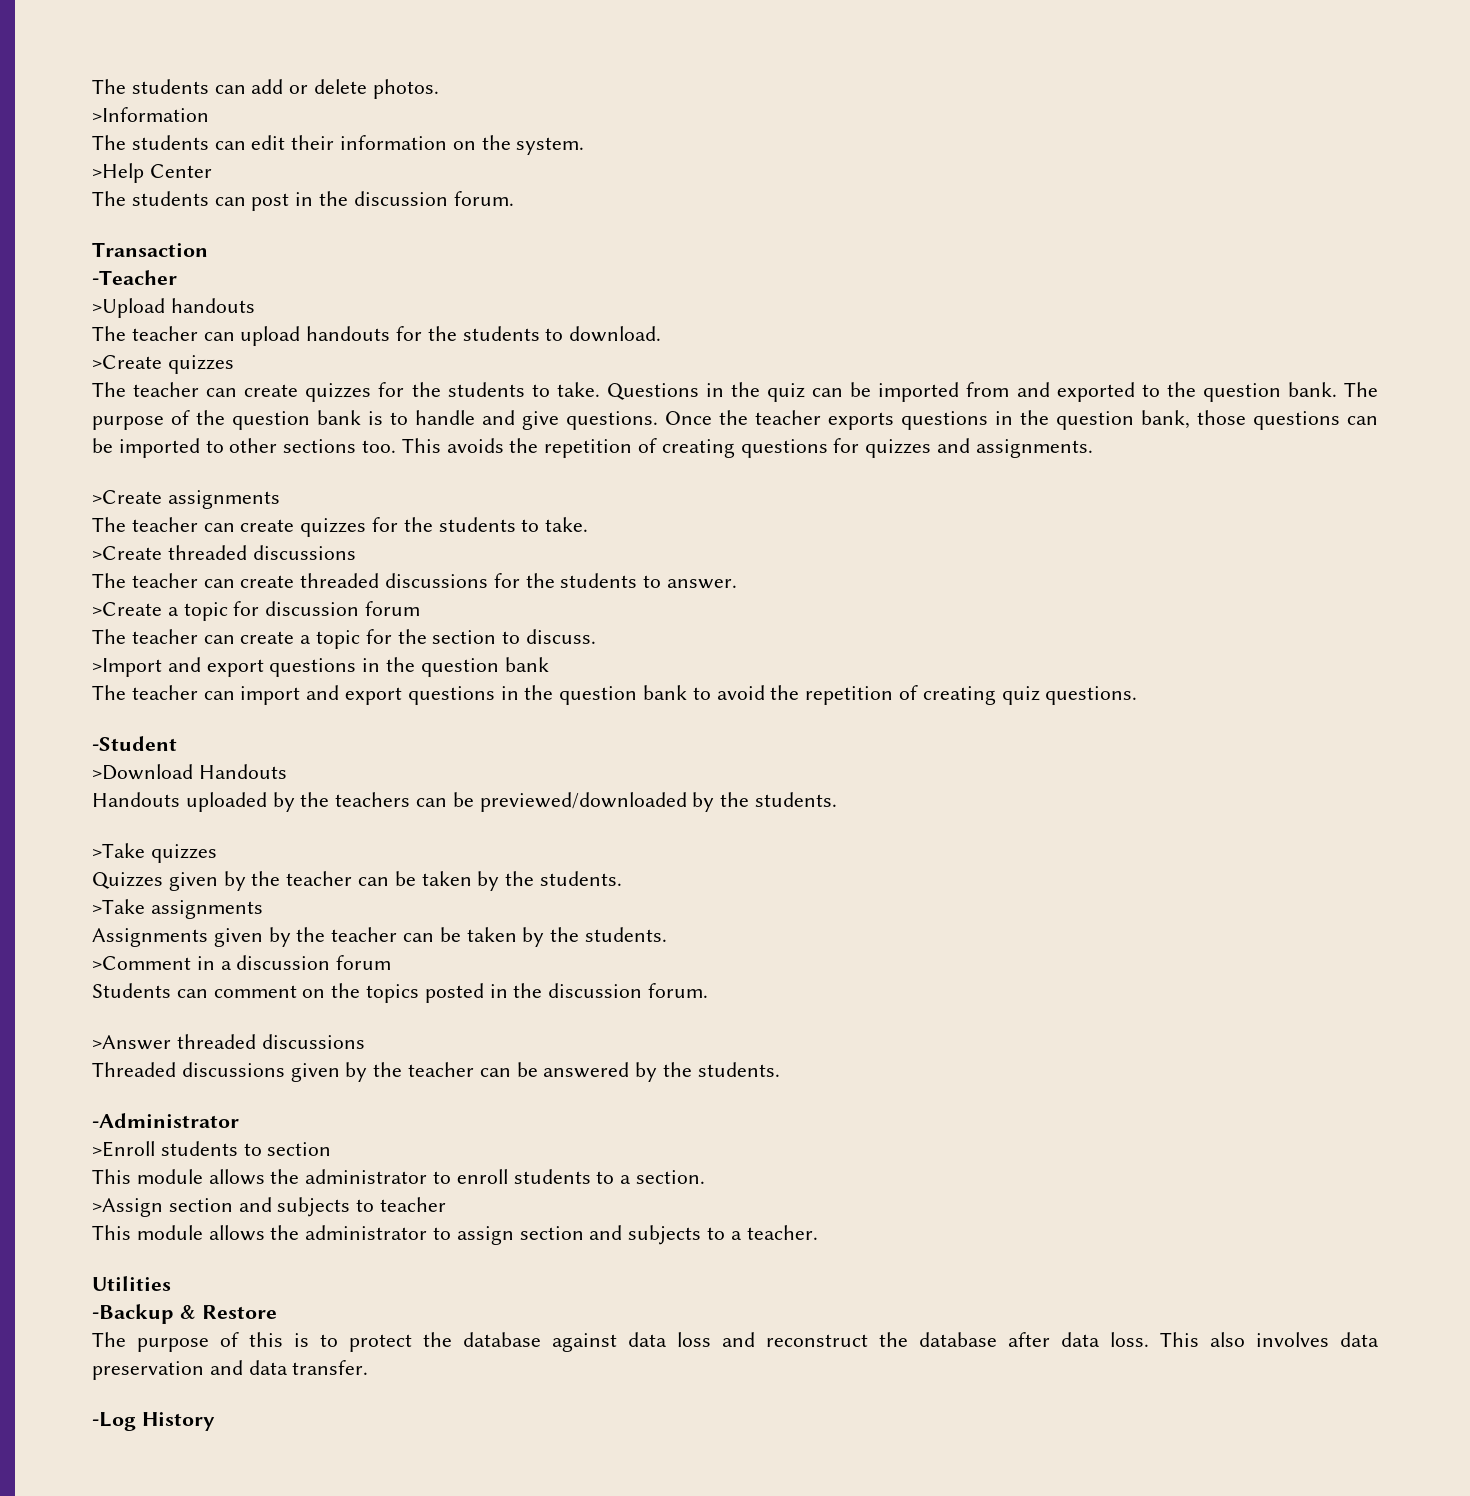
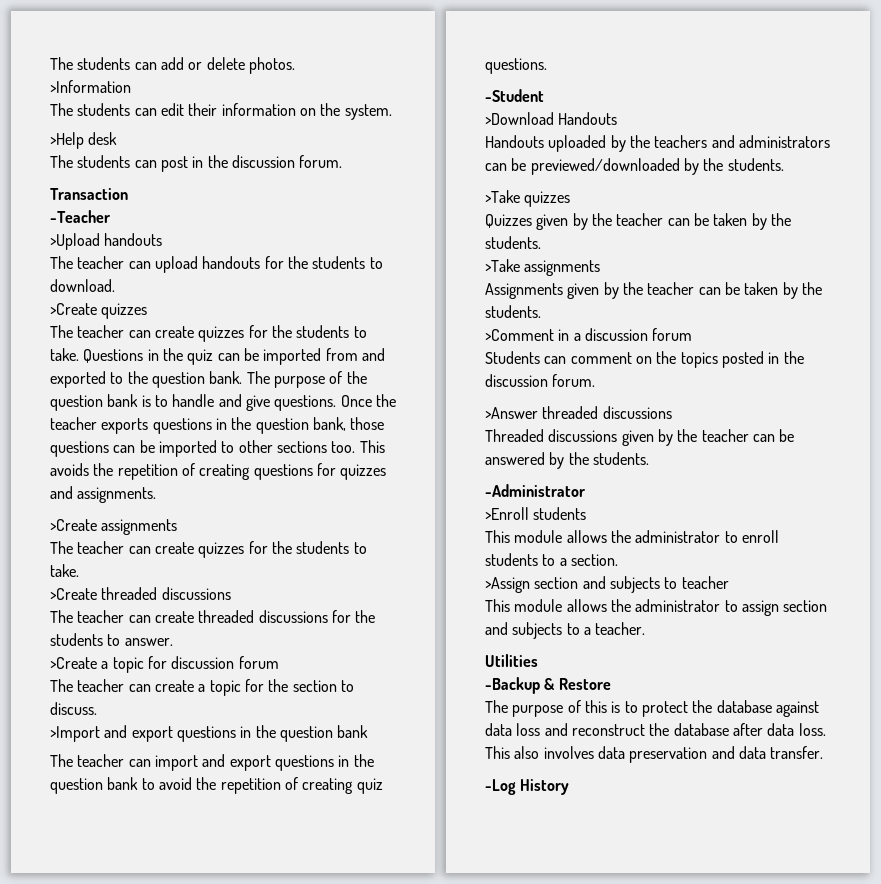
- >Help Center
+ >Help desk
- Handouts uploaded by the teachers can be previewed/downloaded by the students.
+ Handouts uploaded by the teachers and administrators can be previewed/downloaded by the students.
- >Enroll students to section
+ >Enroll students

